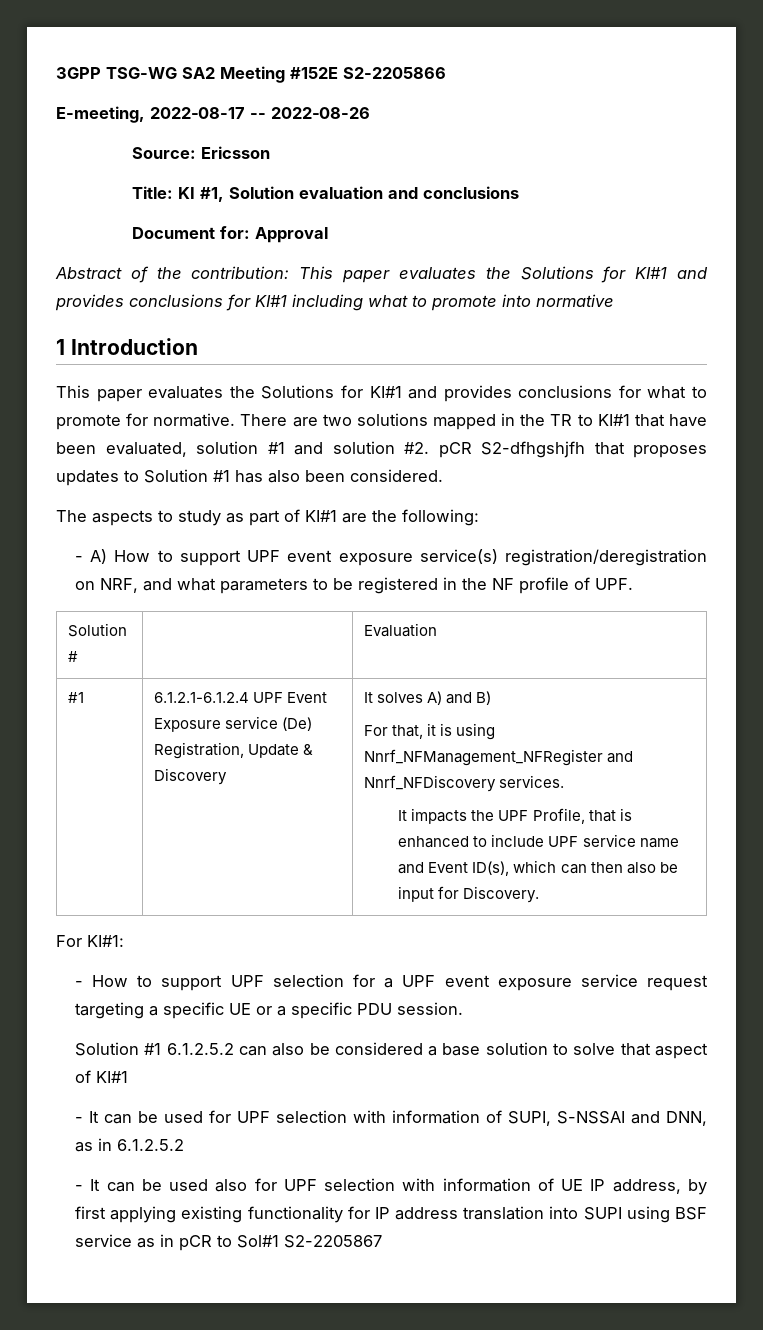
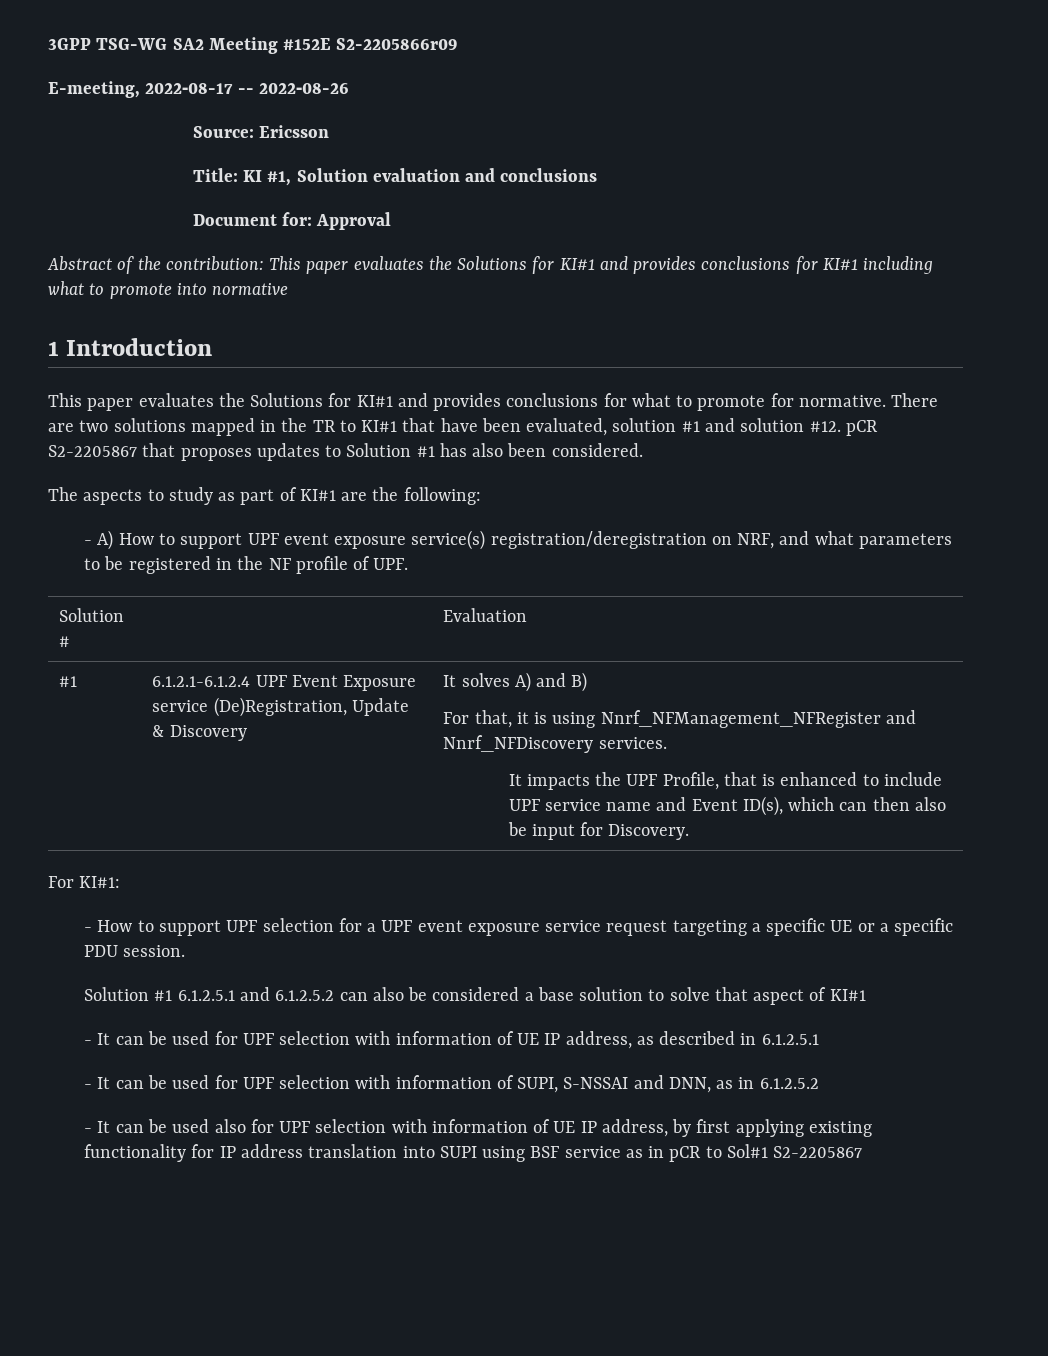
- 3GPP TSG-WG SA2 Meeting #152E S2-2205866
+ 3GPP TSG-WG SA2 Meeting #152E S2-2205866r09
- There are two solutions mapped in the TR to KI#1 that have been evaluated, solution #1 and solution #2. pCR S2-dfhgshjfh that proposes updates to Solution #1 has also been considered.
+ There are two solutions mapped in the TR to KI#1 that have been evaluated, solution #1 and solution #12. pCR S2-2205867 that proposes updates to Solution #1 has also been considered.
- 6.1.2.1-6.1.2.4 UPF Event Exposure service (De) Registration, Update & Discovery
+ 6.1.2.1-6.1.2.4 UPF Event Exposure service (De)Registration, Update & Discovery
- Solution #1 6.1.2.5.2 can also be considered a base solution to solve that aspect of KI#1
+ Solution #1 6.1.2.5.1 and 6.1.2.5.2 can also be considered a base solution to solve that aspect of KI#1
+ - It can be used for UPF selection with information of UE IP address, as described in 6.1.2.5.1

